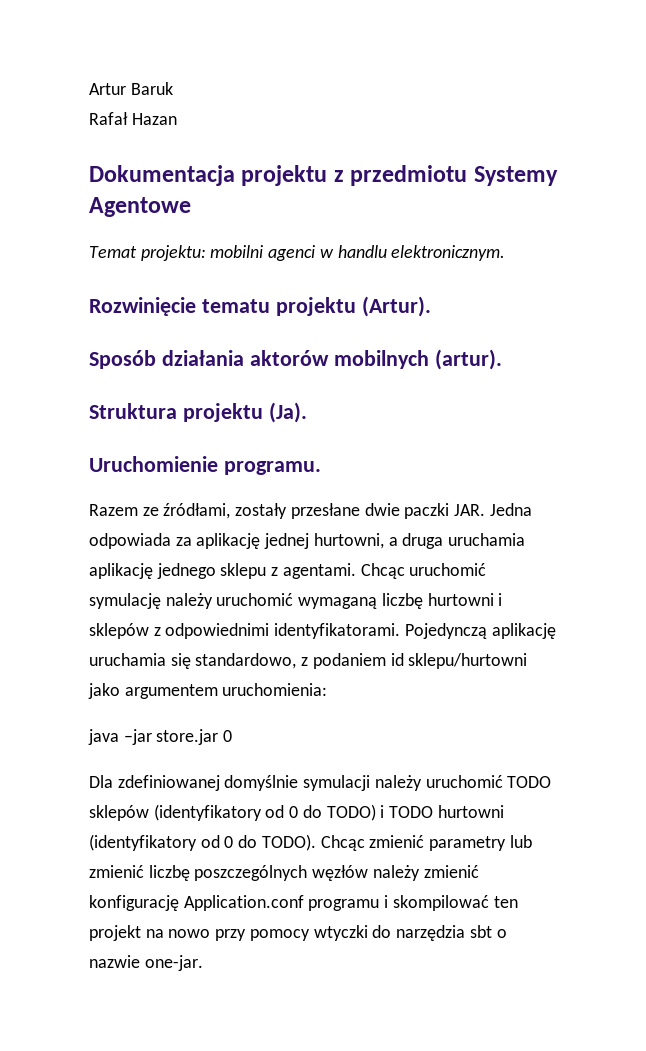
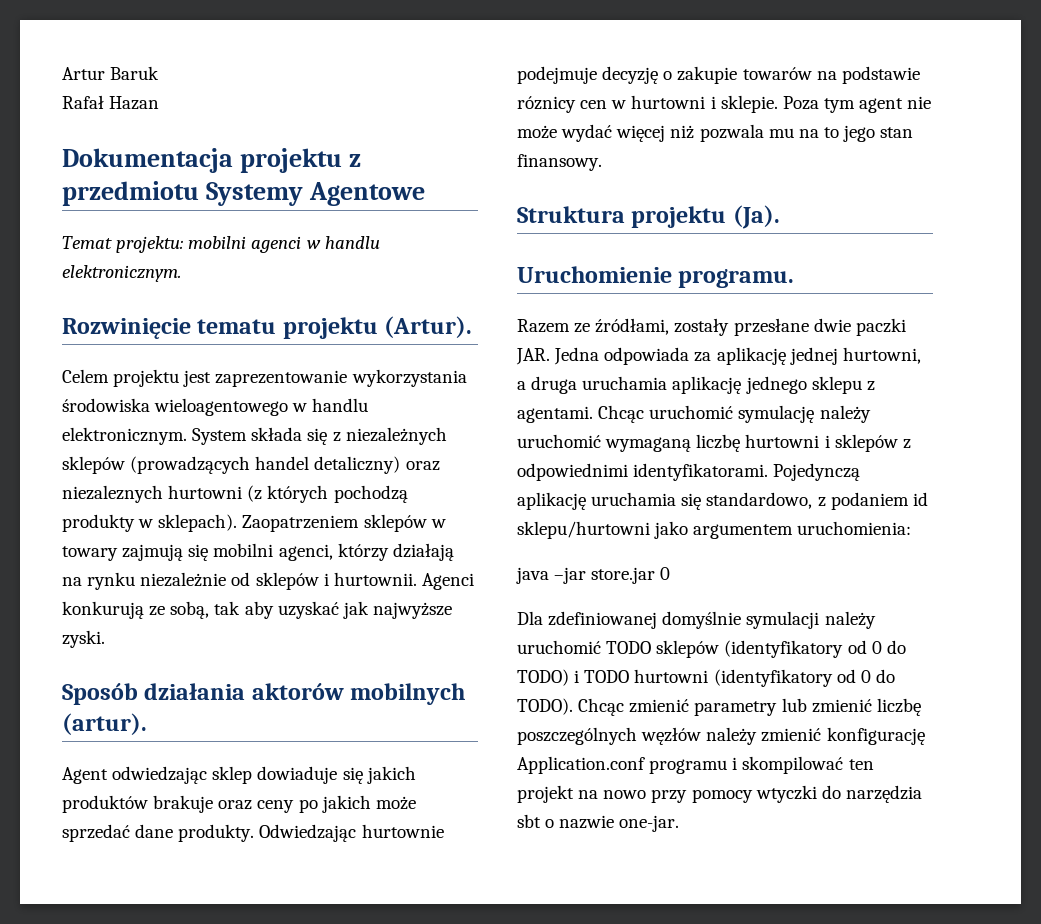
+ Celem projektu jest zaprezentowanie wykorzystania środowiska wieloagentowego w handlu elektronicznym. System składa się z niezależnych sklepów (prowadzących handel detaliczny) oraz niezaleznych hurtowni (z których pochodzą produkty w sklepach). Zaopatrzeniem sklepów w towary zajmują się mobilni agenci, którzy działają na rynku niezależnie od sklepów i hurtownii. Agenci konkurują ze sobą, tak aby uzyskać jak najwyższe zyski.
+ Agent odwiedzając sklep dowiaduje się jakich produktów brakuje oraz ceny po jakich może sprzedać dane produkty. Odwiedzając hurtownie podejmuje decyzję o zakupie towarów na podstawie róznicy cen w hurtowni i sklepie. Poza tym agent nie może wydać więcej niż pozwala mu na to jego stan finansowy.

